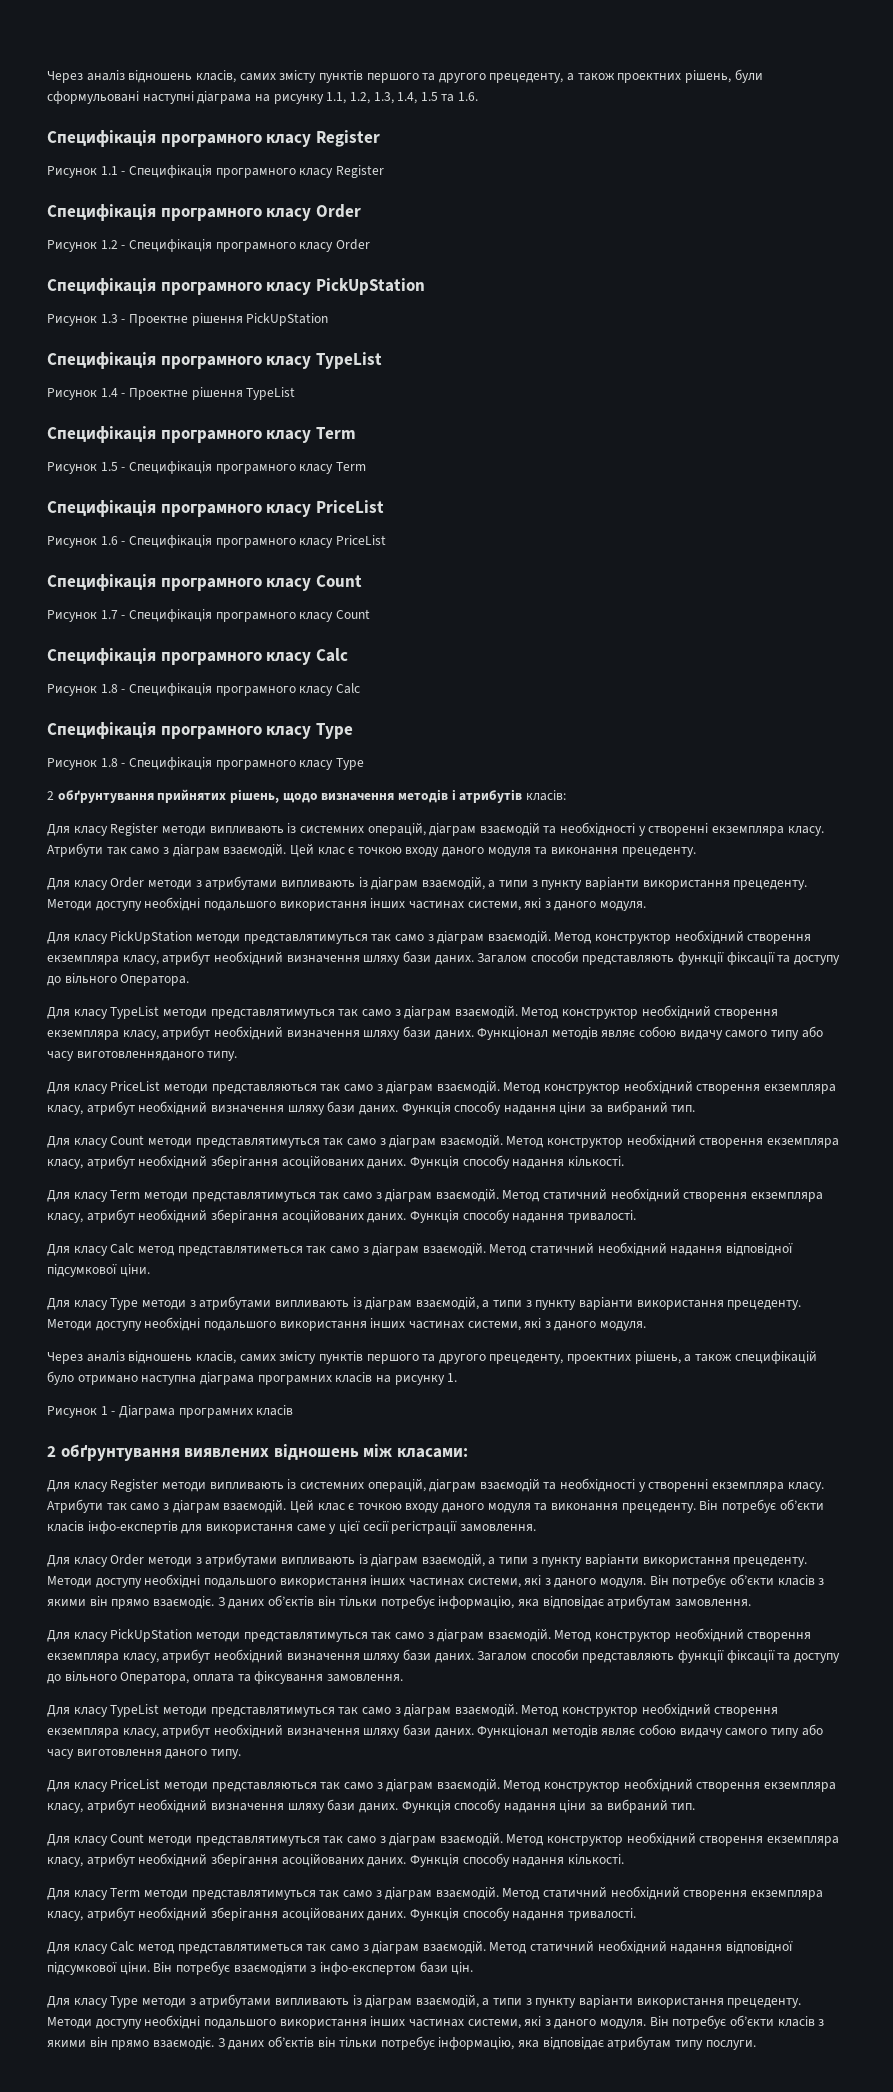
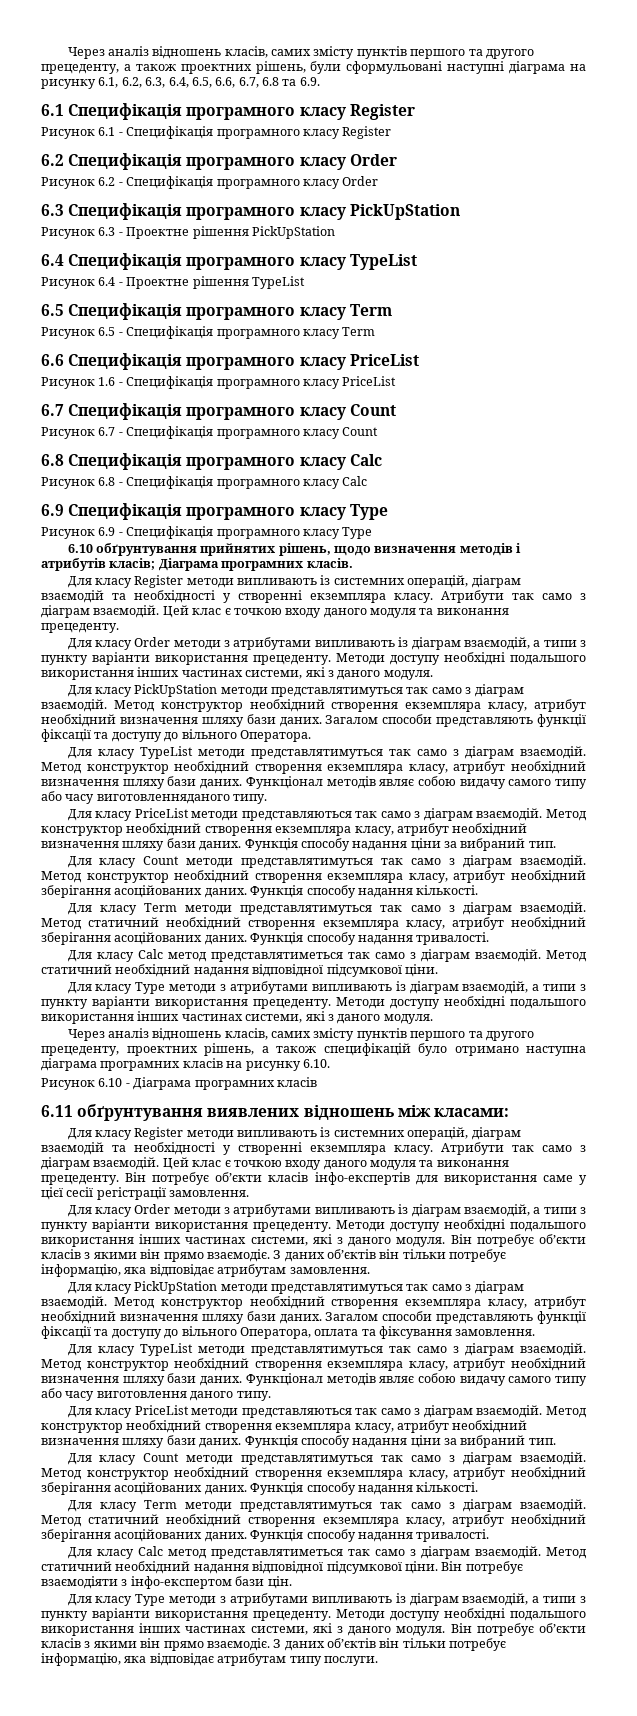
- Через аналіз відношень класів, самих змісту пунктів першого та другого прецеденту, а також проектних рішень, були сформульовані наступні діаграма на рисунку 1.1, 1.2, 1.3, 1.4, 1.5 та 1.6.
- Специфікація програмного класу Register
+ Через аналіз відношень класів, самих змісту пунктів першого та другого прецеденту, а також проектних рішень, були сформульовані наступні діаграма на рисунку 6.1, 6.2, 6.3, 6.4, 6.5, 6.6, 6.7, 6.8 та 6.9.
+ 6.1 Специфікація програмного класу Register
- Рисунок 1.1 - Специфікація програмного класу Register
- Специфікація програмного класу Order
+ Рисунок 6.1 - Специфікація програмного класу Register
+ 6.2 Специфікація програмного класу Order
- Рисунок 1.2 - Специфікація програмного класу Order
+ Рисунок 6.2 - Специфікація програмного класу Order
- Специфікація програмного класу PickUpStation
+ 6.3 Специфікація програмного класу PickUpStation
- Рисунок 1.3 - Проектне рішення PickUpStation
+ Рисунок 6.3 - Проектне рішення PickUpStation
- Специфікація програмного класу TypeList
+ 6.4 Специфікація програмного класу TypeList
- Рисунок 1.4 - Проектне рішення TypeList
- Специфікація програмного класу Term
+ Рисунок 6.4 - Проектне рішення TypeList
+ 6.5 Специфікація програмного класу Term
- Рисунок 1.5 - Специфікація програмного класу Term
- Специфікація програмного класу PriceList
+ Рисунок 6.5 - Специфікація програмного класу Term
+ 6.6 Специфікація програмного класу PriceList
  Рисунок 1.6 - Специфікація програмного класу PriceList
- Специфікація програмного класу Count
+ 6.7 Специфікація програмного класу Count
- Рисунок 1.7 - Специфікація програмного класу Count
- Специфікація програмного класу Calc
+ Рисунок 6.7 - Специфікація програмного класу Count
+ 6.8 Специфікація програмного класу Calc
- Рисунок 1.8 - Специфікація програмного класу Calc
- Специфікація програмного класу Type
+ Рисунок 6.8 - Специфікація програмного класу Calc
+ 6.9 Специфікація програмного класу Type
- Рисунок 1.8 - Специфікація програмного класу Type
+ Рисунок 6.9 - Специфікація програмного класу Type
- 2 обґрунтування прийнятих рішень, щодо визначення методів і атрибутів класів:
+ 6.10 обґрунтування прийнятих рішень, щодо визначення методів і атрибутів класів; Діаграма програмних класів.
- Через аналіз відношень класів, самих змісту пунктів першого та другого прецеденту, проектних рішень, а також специфікацій було отримано наступна діаграма програмних класів на рисунку 1.
- Рисунок 1 - Діаграма програмних класів
+ Через аналіз відношень класів, самих змісту пунктів першого та другого прецеденту, проектних рішень, а також специфікацій було отримано наступна діаграма програмних класів на рисунку 6.10.
+ Рисунок 6.10 - Діаграма програмних класів
- 2 обґрунтування виявлених відношень між класами:
+ 6.11 обґрунтування виявлених відношень між класами:

